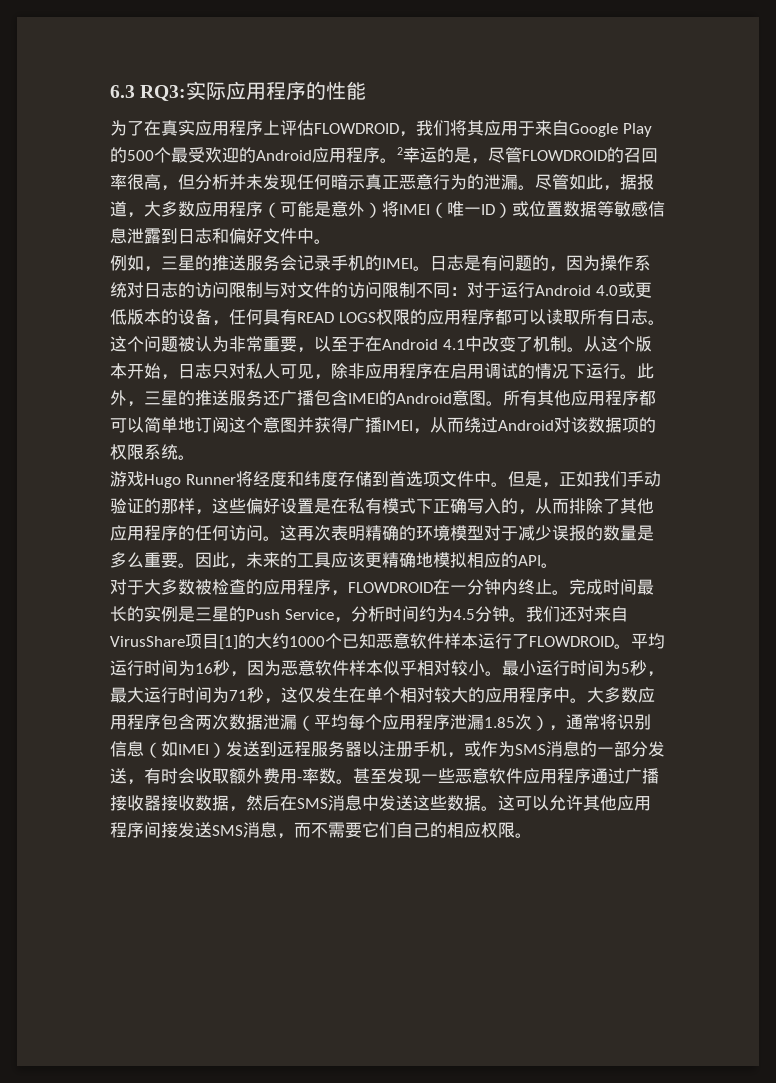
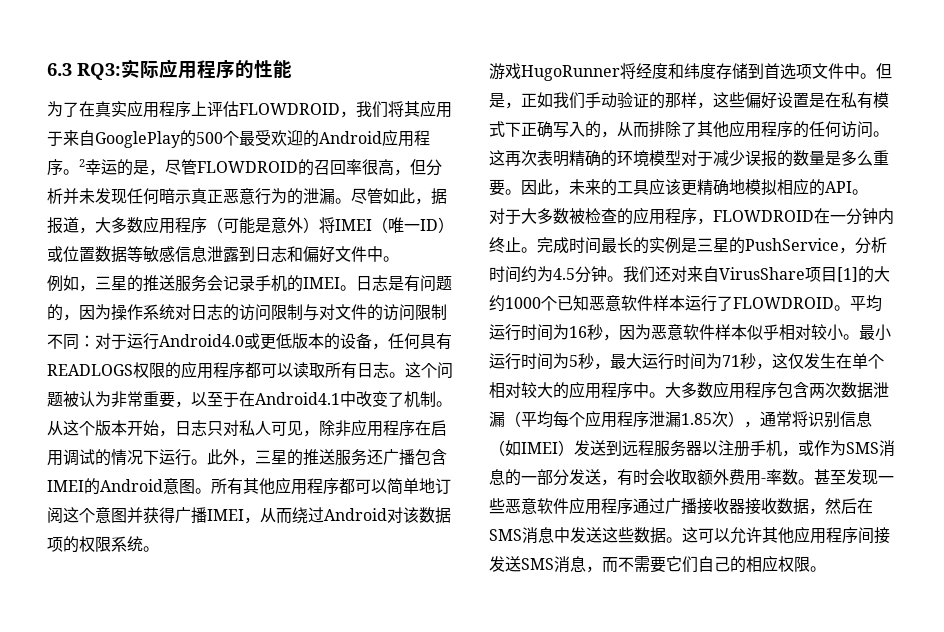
- 为了在真实应用程序上评估FLOWDROID，我们将其应用于来自Google Play的500个最受欢迎的Android应用程序。
+ 为了在真实应用程序上评估FLOWDROID，我们将其应用于来自GooglePlay的500个最受欢迎的Android应用程序。
- 日志是有问题的，因为操作系统对日志的访问限制与对文件的访问限制不同：对于运行Android 4.0或更低版本的设备，任何具有READ LOGS权限的应用程序都可以读取所有日志。
+ 日志是有问题的，因为操作系统对日志的访问限制与对文件的访问限制不同：对于运行Android4.0或更低版本的设备，任何具有READLOGS权限的应用程序都可以读取所有日志。
- 这个问题被认为非常重要，以至于在Android 4.1中改变了机制。
+ 这个问题被认为非常重要，以至于在Android4.1中改变了机制。
- 游戏Hugo Runner将经度和纬度存储到首选项文件中。
+ 游戏HugoRunner将经度和纬度存储到首选项文件中。
- 完成时间最长的实例是三星的Push Service，分析时间约为4.5分钟。
+ 完成时间最长的实例是三星的PushService，分析时间约为4.5分钟。

